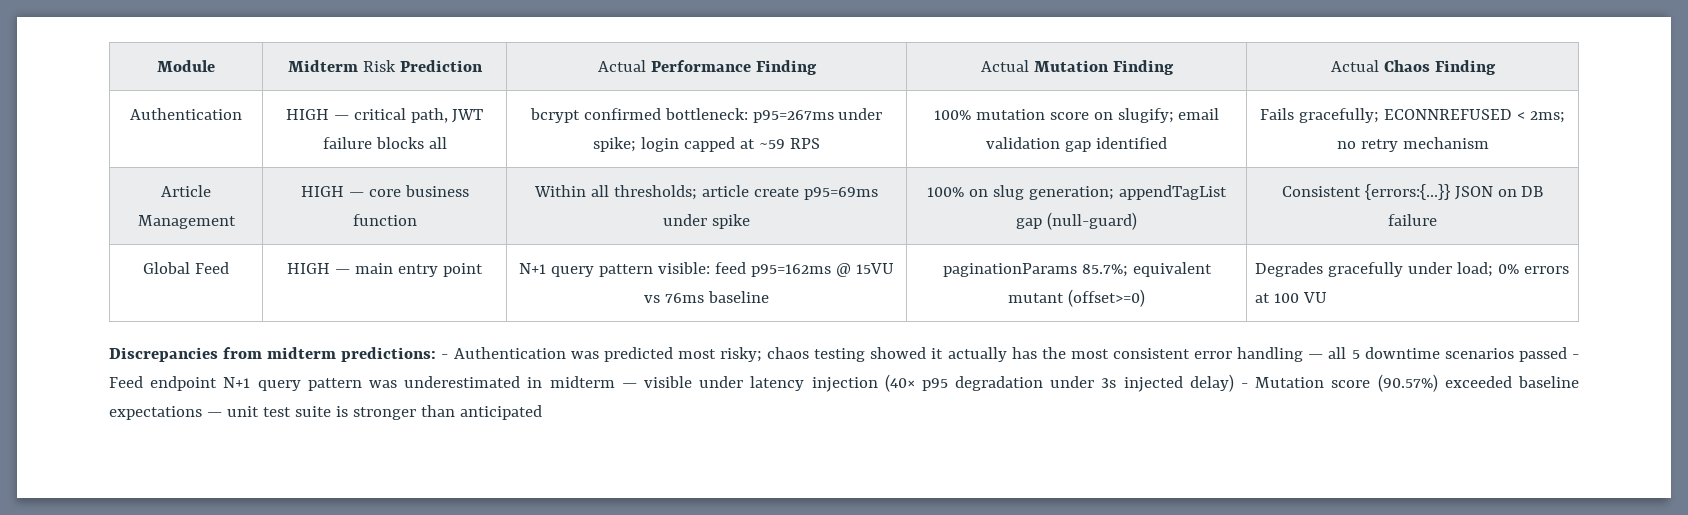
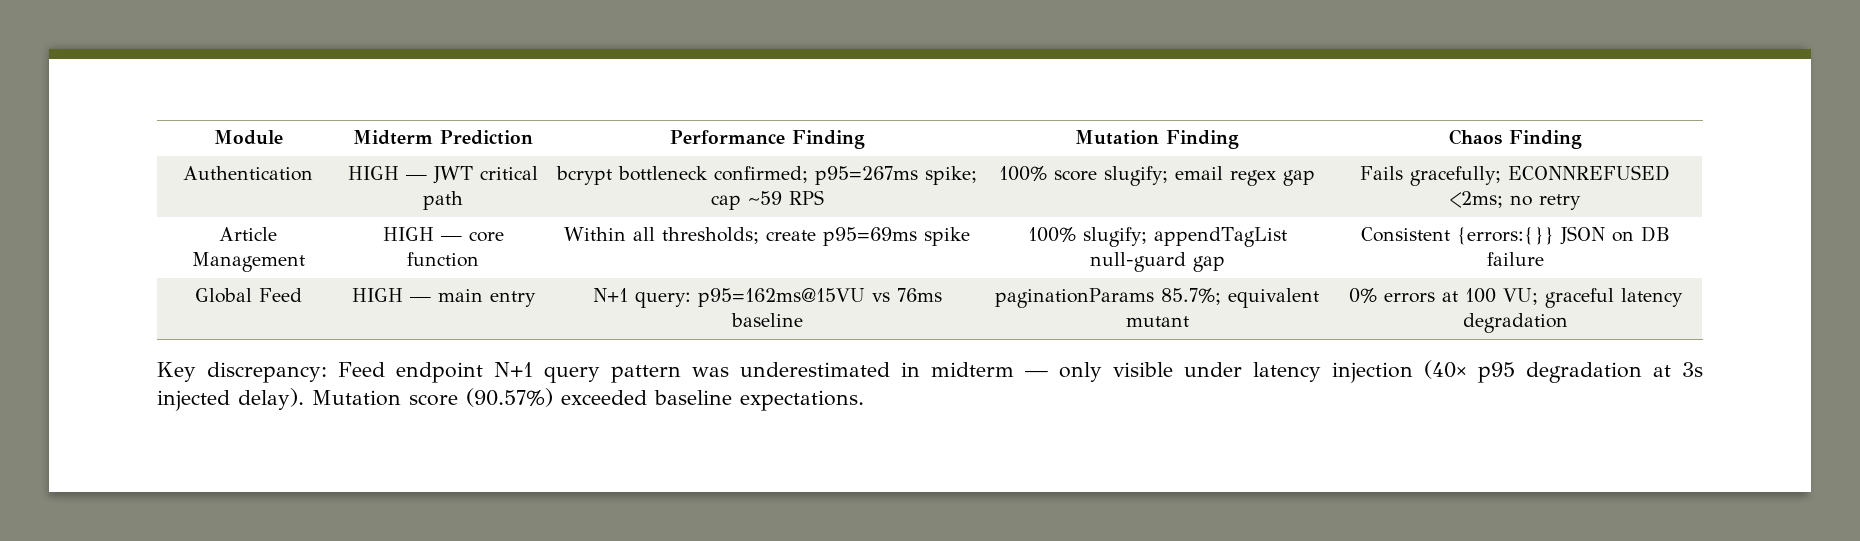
- Module | Midterm Risk Prediction | Actual Performance Finding | Actual Mutation Finding | Actual Chaos Finding
+ Module | Midterm Prediction | Performance Finding | Mutation Finding | Chaos Finding
- Authentication | HIGH — critical path, JWT failure blocks all | bcrypt confirmed bottleneck: p95=267ms under spike; login capped at ~59 RPS | 100% mutation score on slugify; email validation gap identified | Fails gracefully; ECONNREFUSED < 2ms; no retry mechanism
+ Authentication | HIGH — JWT critical path | bcrypt bottleneck confirmed; p95=267ms spike; cap ~59 RPS | 100% score slugify; email regex gap | Fails gracefully; ECONNREFUSED <2ms; no retry
- Article Management | HIGH — core business function | Within all thresholds; article create p95=69ms under spike | 100% on slug generation; appendTagList gap (null-guard) | Consistent {errors:{...}} JSON on DB failure
+ Article Management | HIGH — core function | Within all thresholds; create p95=69ms spike | 100% slugify; appendTagList null-guard gap | Consistent {errors:{}} JSON on DB failure
- Global Feed | HIGH — main entry point | N+1 query pattern visible: feed p95=162ms @ 15VU vs 76ms baseline | paginationParams 85.7%; equivalent mutant (offset>=0) | Degrades gracefully under load; 0% errors at 100 VU
- Discrepancies from midterm predictions: - Authentication was predicted most risky; chaos testing showed it actually has the most consistent error handling — all 5 downtime scenarios passed - Feed endpoint N+1 query pattern was underestimated in midterm — visible under latency injection (40× p95 degradation under 3s injected delay) - Mutation score (90.57%) exceeded baseline expectations — unit test suite is stronger than anticipated
+ Global Feed | HIGH — main entry | N+1 query: p95=162ms@15VU vs 76ms baseline | paginationParams 85.7%; equivalent mutant | 0% errors at 100 VU; graceful latency degradation
+ Key discrepancy: Feed endpoint N+1 query pattern was underestimated in midterm — only visible under latency injection (40× p95 degradation at 3s injected delay). Mutation score (90.57%) exceeded baseline expectations.

